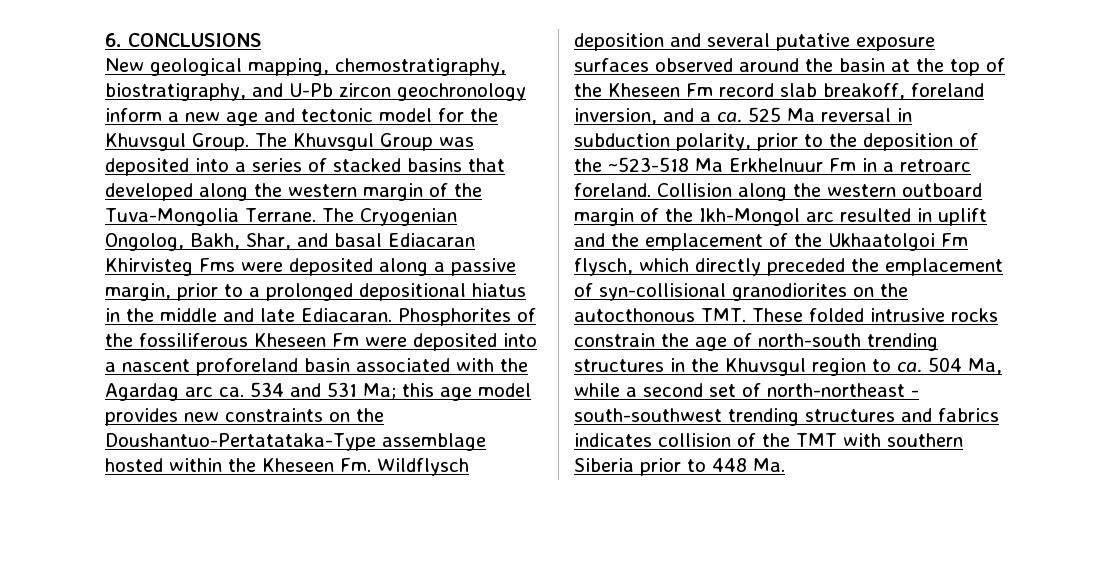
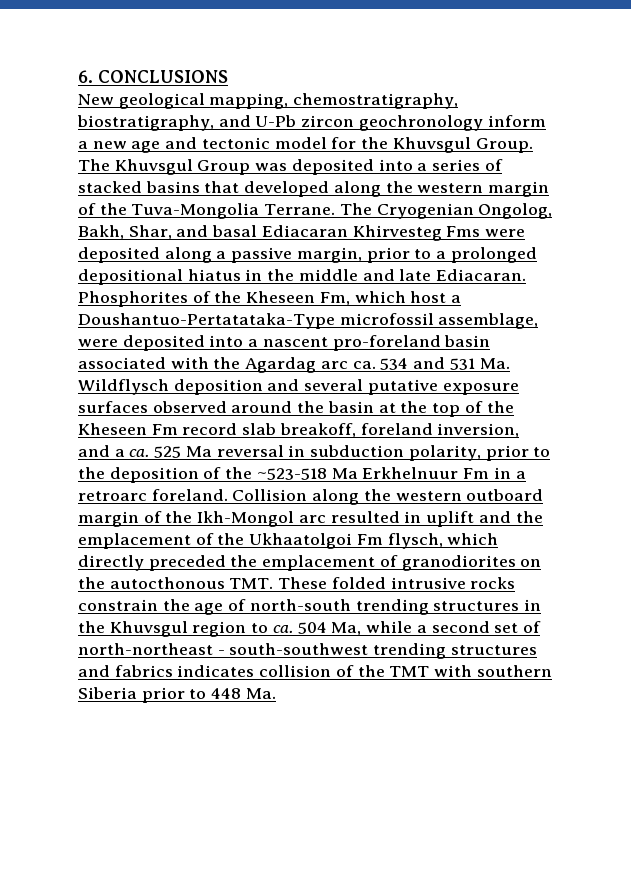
- The Cryogenian Ongolog, Bakh, Shar, and basal Ediacaran Khirvisteg Fms were deposited along a passive margin, prior to a prolonged depositional hiatus in the middle and late Ediacaran.
+ The Cryogenian Ongolog, Bakh, Shar, and basal Ediacaran Khirvesteg Fms were deposited along a passive margin, prior to a prolonged depositional hiatus in the middle and late Ediacaran.
- Phosphorites of the fossiliferous Kheseen Fm were deposited into a nascent proforeland basin associated with the Agardag arc ca. 534 and 531 Ma; this age model provides new constraints on the Doushantuo-Pertatataka-Type assemblage hosted within the Kheseen Fm. Wildflysch deposition and several putative exposure surfaces observed around the basin at the top of the Kheseen Fm record slab breakoff, foreland inversion, and a ca. 525 Ma reversal in subduction polarity, prior to the deposition of the ~523-518 Ma Erkhelnuur Fm in a retroarc foreland.
+ Phosphorites of the Kheseen Fm, which host a Doushantuo-Pertatataka-Type microfossil assemblage, were deposited into a nascent pro-foreland basin associated with the Agardag arc ca. 534 and 531 Ma. Wildflysch deposition and several putative exposure surfaces observed around the basin at the top of the Kheseen Fm record slab breakoff, foreland inversion, and a ca. 525 Ma reversal in subduction polarity, prior to the deposition of the ~523-518 Ma Erkhelnuur Fm in a retroarc foreland.
- Collision along the western outboard margin of the Ikh-Mongol arc resulted in uplift and the emplacement of the Ukhaatolgoi Fm flysch, which directly preceded the emplacement of syn-collisional granodiorites on the autocthonous TMT. These folded intrusive rocks constrain the age of north-south trending structures in the Khuvsgul region to ca. 504 Ma, while a second set of north-northeast - south-southwest trending structures and fabrics indicates collision of the TMT with southern Siberia prior to 448 Ma.
+ Collision along the western outboard margin of the Ikh-Mongol arc resulted in uplift and the emplacement of the Ukhaatolgoi Fm flysch, which directly preceded the emplacement of granodiorites on the autocthonous TMT. These folded intrusive rocks constrain the age of north-south trending structures in the Khuvsgul region to ca. 504 Ma, while a second set of north-northeast - south-southwest trending structures and fabrics indicates collision of the TMT with southern Siberia prior to 448 Ma.

